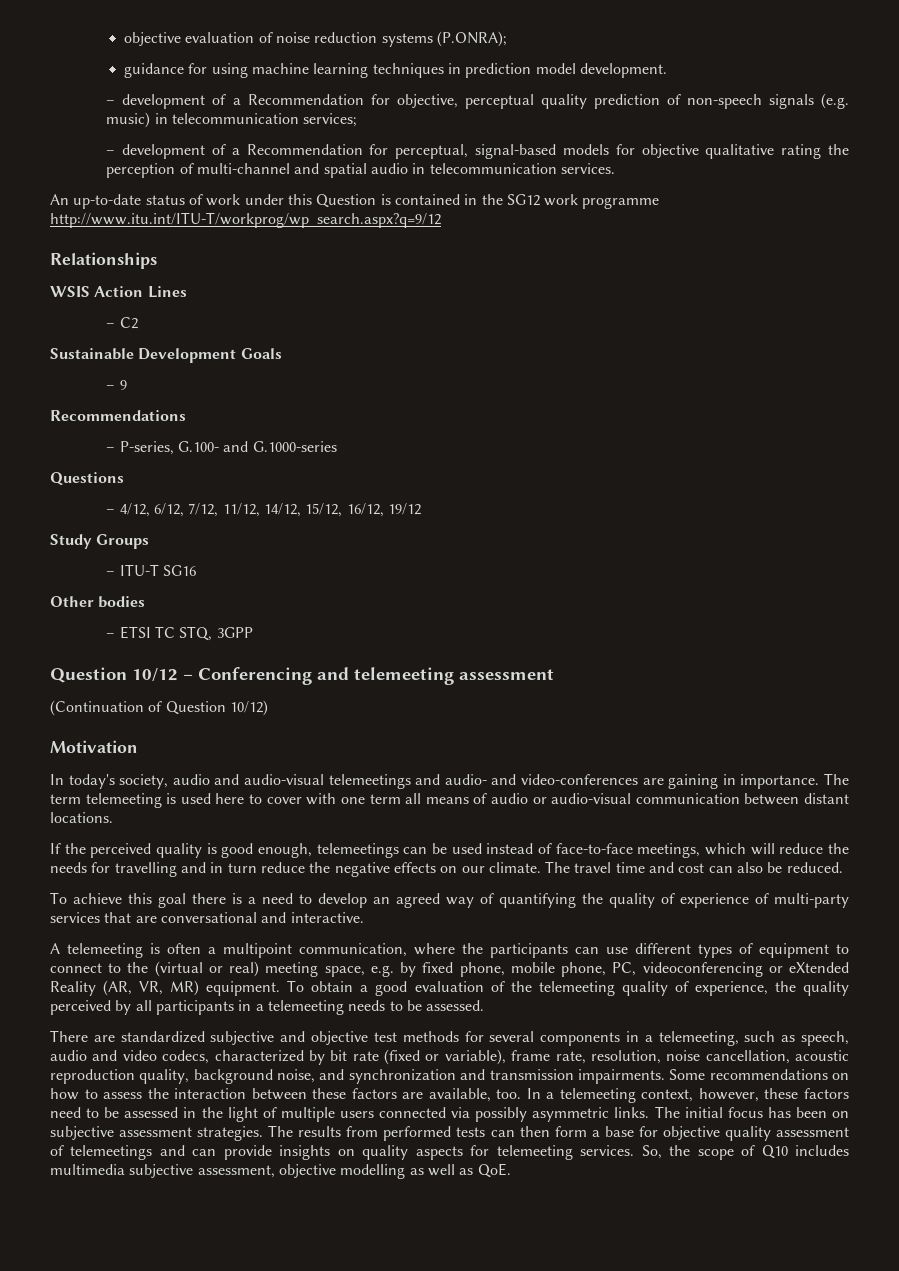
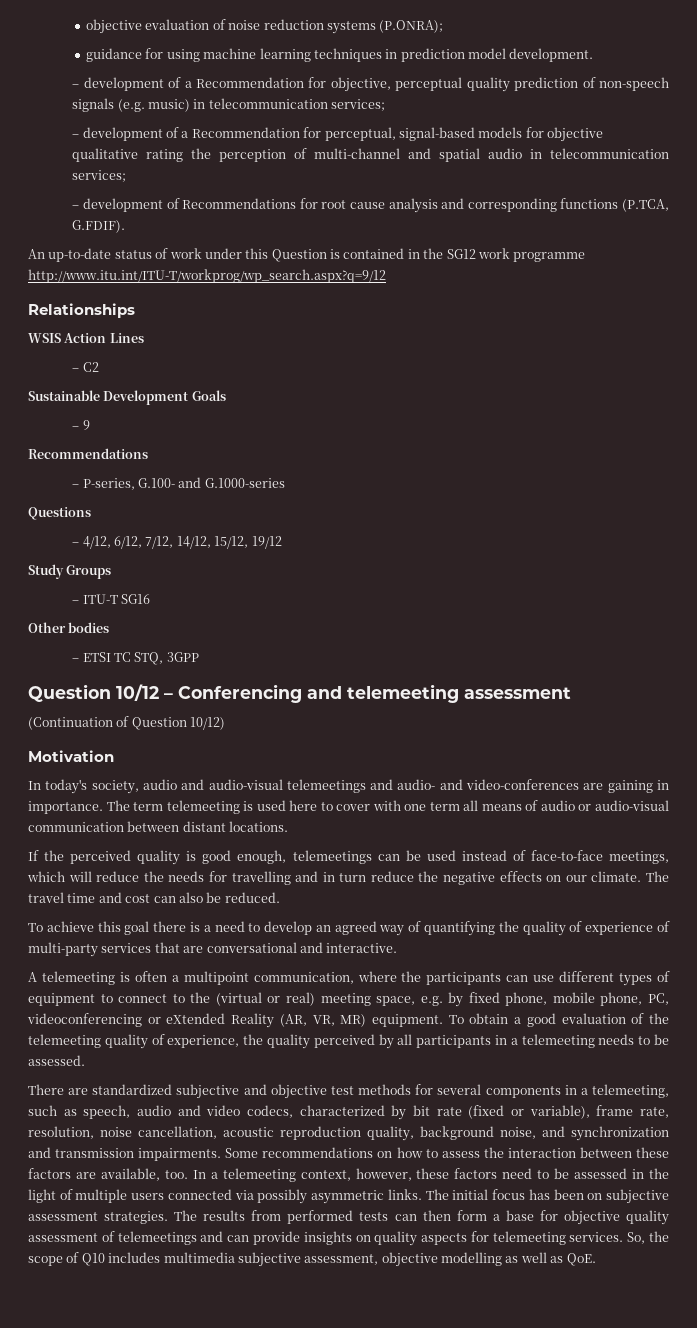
- – development of a Recommendation for perceptual, signal-based models for objective qualitative rating the perception of multi-channel and spatial audio in telecommunication services.
+ – development of a Recommendation for perceptual, signal-based models for objective qualitative rating the perception of multi-channel and spatial audio in telecommunication services;
+ – development of Recommendations for root cause analysis and corresponding functions (P.TCA, G.FDIF).
- – 4/12, 6/12, 7/12, 11/12, 14/12, 15/12, 16/12, 19/12
+ – 4/12, 6/12, 7/12, 14/12, 15/12, 19/12

